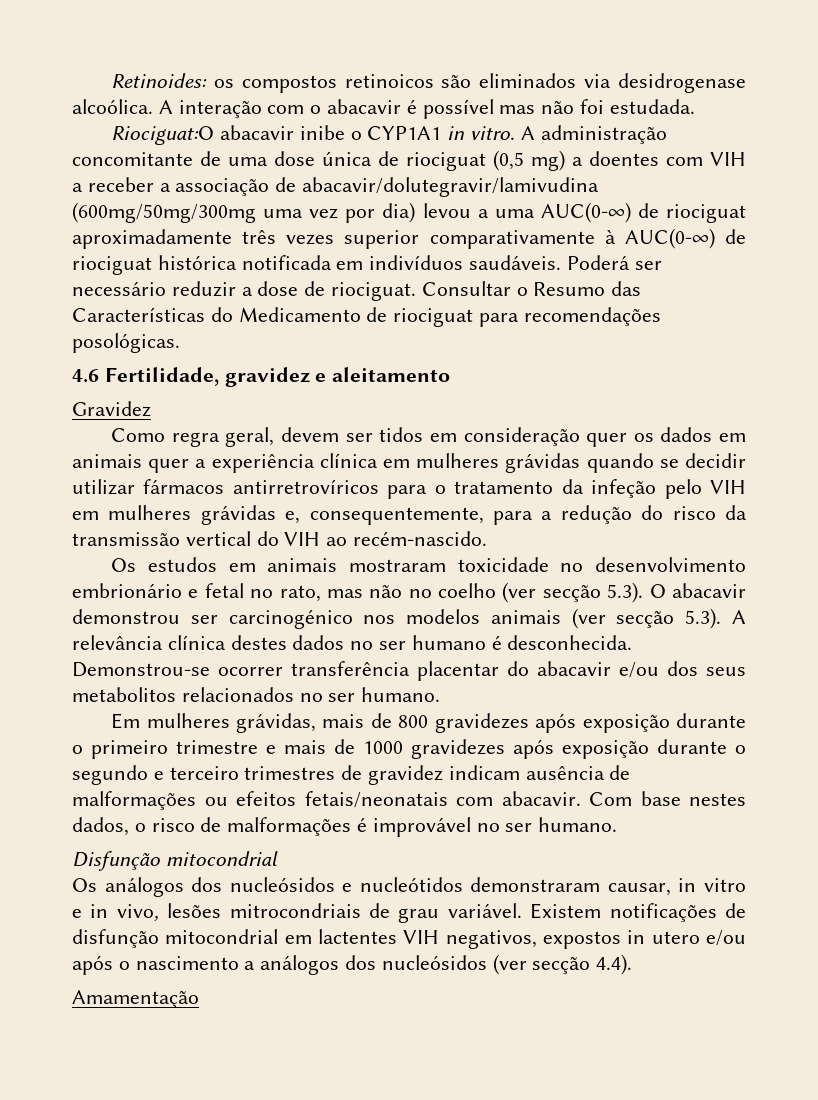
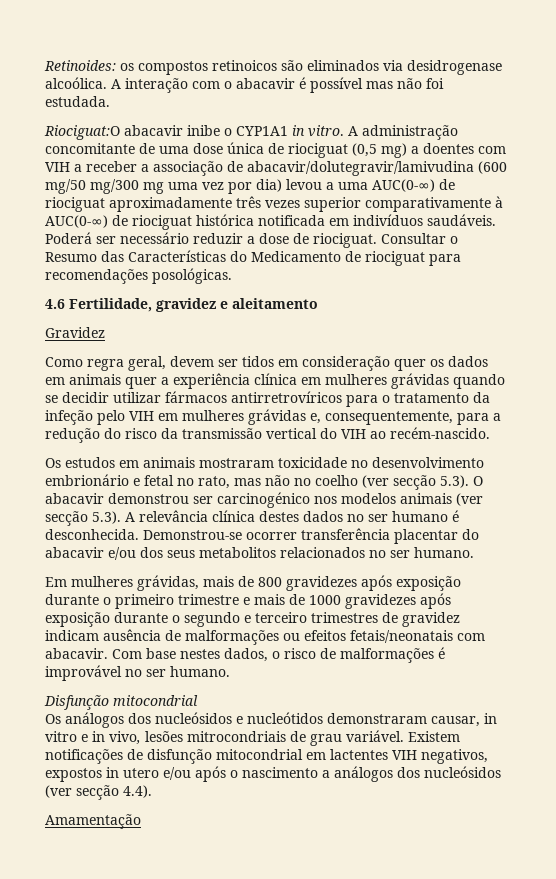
- A administração concomitante de uma dose única de riociguat (0,5 mg) a doentes com VIH a receber a associação de abacavir/dolutegravir/lamivudina (600mg/50mg/300mg uma vez por dia) levou a uma AUC(0-∞) de riociguat aproximadamente três vezes superior comparativamente à AUC(0-∞) de riociguat histórica notificada em indivíduos saudáveis.
+ A administração concomitante de uma dose única de riociguat (0,5 mg) a doentes com VIH a receber a associação de abacavir/dolutegravir/lamivudina (600 mg/50 mg/300 mg uma vez por dia) levou a uma AUC(0-∞) de riociguat aproximadamente três vezes superior comparativamente à AUC(0-∞) de riociguat histórica notificada em indivíduos saudáveis.

